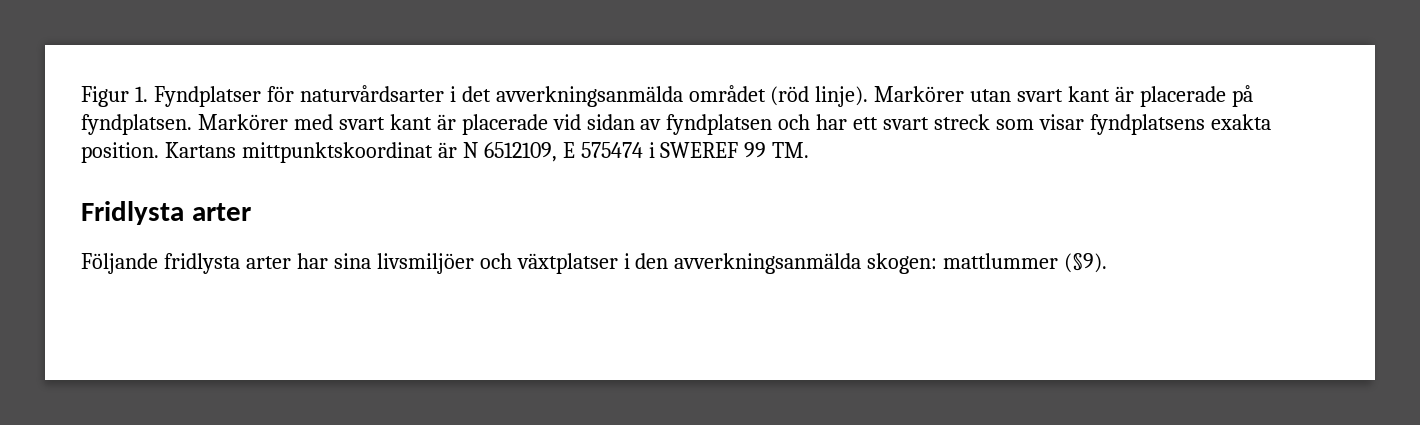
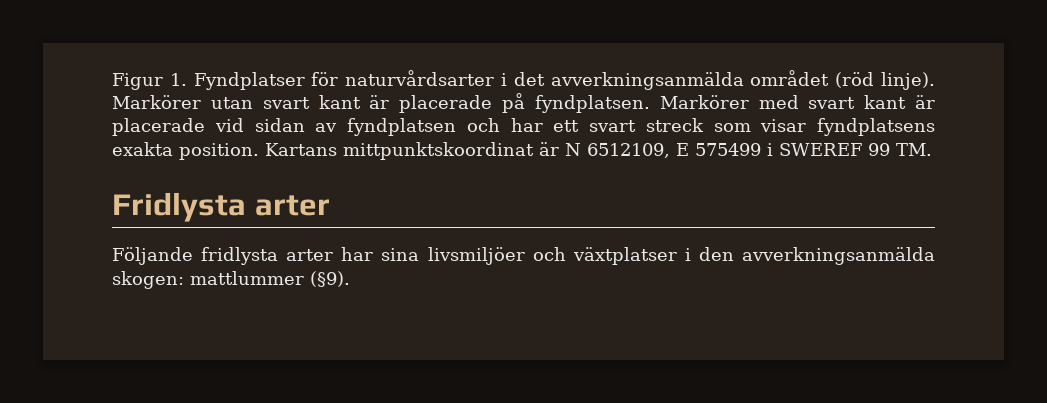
- Kartans mittpunktskoordinat är N 6512109, E 575474 i SWEREF 99 TM.
+ Kartans mittpunktskoordinat är N 6512109, E 575499 i SWEREF 99 TM.

